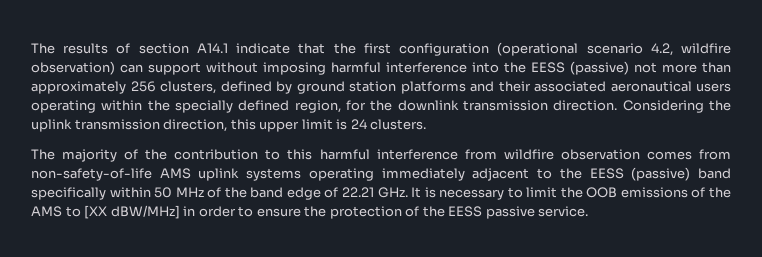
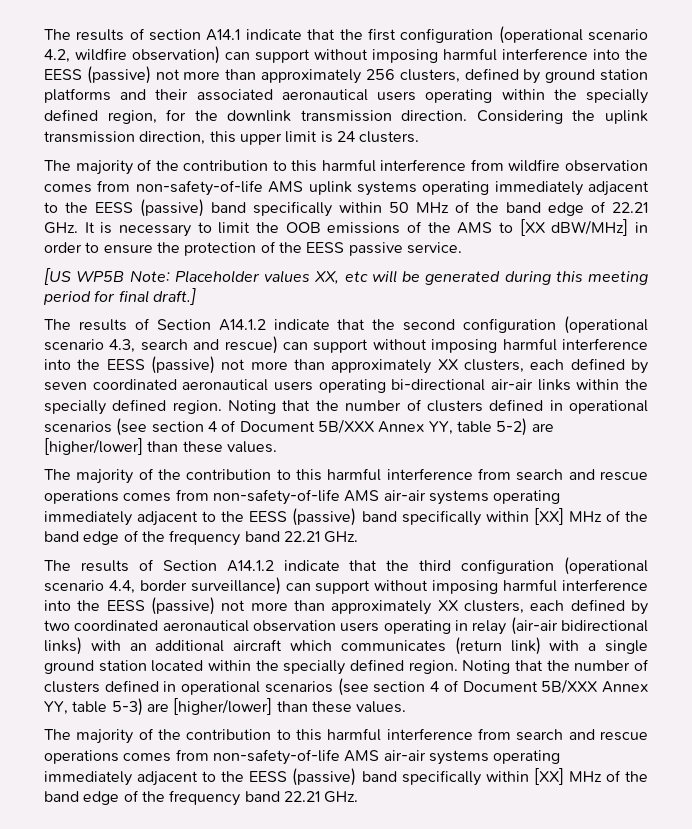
+ [US WP5B Note: Placeholder values XX, etc will be generated during this meeting period for final draft.]
+ The results of Section A14.1.2 indicate that the second configuration (operational scenario 4.3, search and rescue) can support without imposing harmful interference into the EESS (passive) not more than approximately XX clusters, each defined by seven coordinated aeronautical users operating bi-directional air-air links within the specially defined region. Noting that the number of clusters defined in operational scenarios (see section 4 of Document 5B/XXX Annex YY, table 5-2) are [higher/lower] than these values.
+ The majority of the contribution to this harmful interference from search and rescue operations comes from non-safety-of-life AMS air-air systems operating immediately adjacent to the EESS (passive) band specifically within [XX] MHz of the band edge of the frequency band 22.21 GHz.
+ The results of Section A14.1.2 indicate that the third configuration (operational scenario 4.4, border surveillance) can support without imposing harmful interference into the EESS (passive) not more than approximately XX clusters, each defined by two coordinated aeronautical observation users operating in relay (air-air bidirectional links) with an additional aircraft which communicates (return link) with a single ground station located within the specially defined region. Noting that the number of clusters defined in operational scenarios (see section 4 of Document 5B/XXX Annex YY, table 5-3) are [higher/lower] than these values.
+ The majority of the contribution to this harmful interference from search and rescue operations comes from non-safety-of-life AMS air-air systems operating immediately adjacent to the EESS (passive) band specifically within [XX] MHz of the band edge of the frequency band 22.21 GHz.

